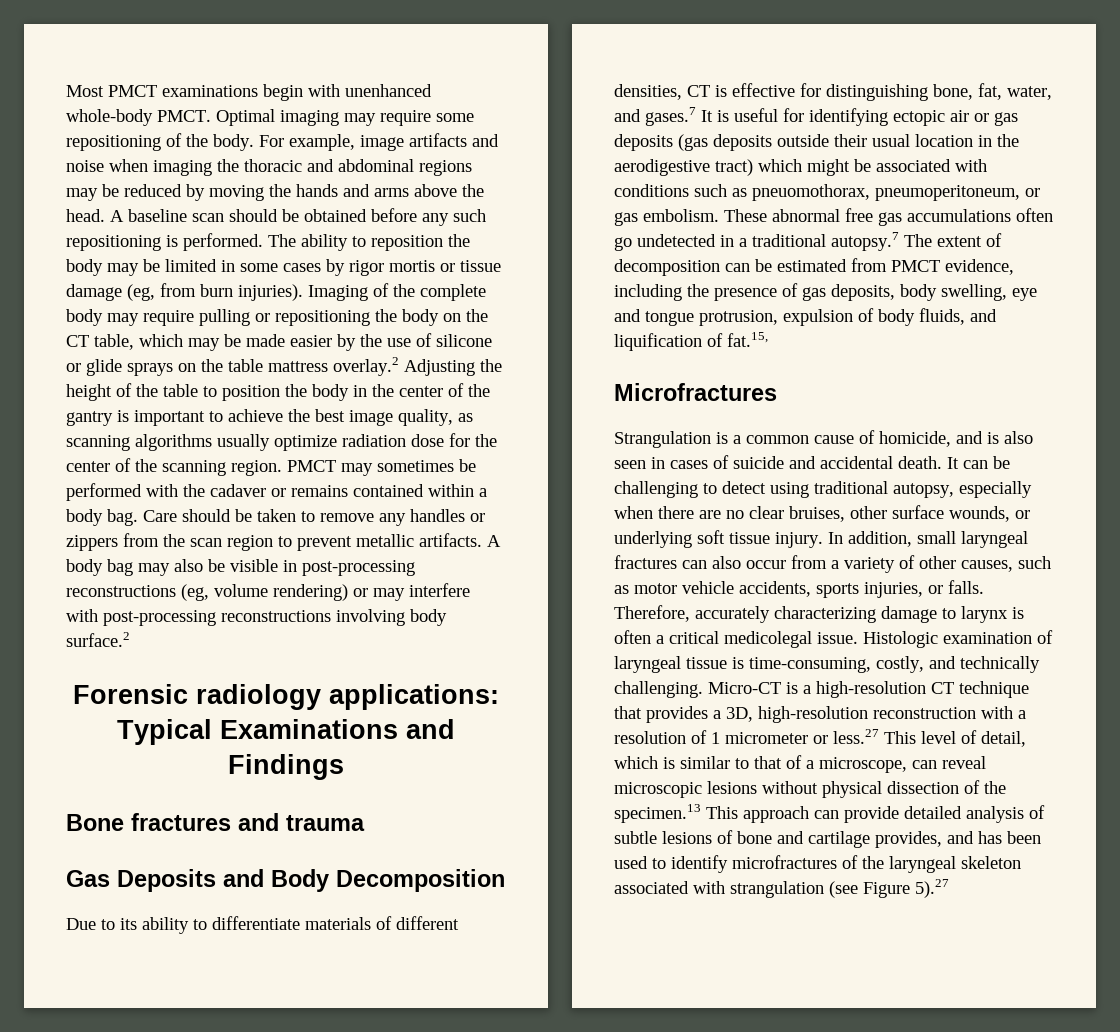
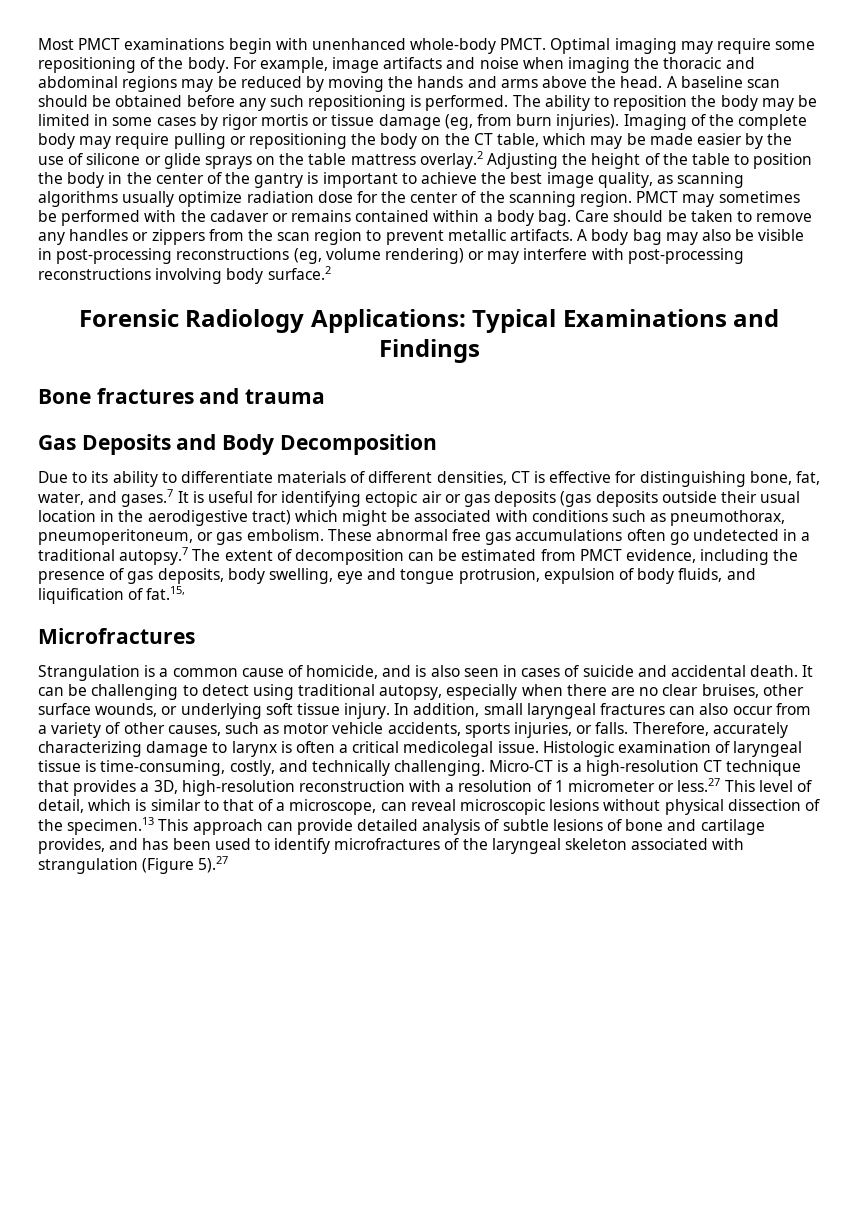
- Forensic radiology applications: Typical Examinations and Findings
+ Forensic Radiology Applications: Typical Examinations and Findings
- Due to its ability to differentiate materials of different densities, CT is effective for distinguishing bone, fat, water, and gases.7 It is useful for identifying ectopic air or gas deposits (gas deposits outside their usual location in the aerodigestive tract) which might be associated with conditions such as pneuomothorax, pneumoperitoneum, or gas embolism.
+ Due to its ability to differentiate materials of different densities, CT is effective for distinguishing bone, fat, water, and gases.7 It is useful for identifying ectopic air or gas deposits (gas deposits outside their usual location in the aerodigestive tract) which might be associated with conditions such as pneumothorax, pneumoperitoneum, or gas embolism.
- Micro-CT is a high-resolution CT technique that provides a 3D, high-resolution reconstruction with a resolution of 1 micrometer or less.27 This level of detail, which is similar to that of a microscope, can reveal microscopic lesions without physical dissection of the specimen.13 This approach can provide detailed analysis of subtle lesions of bone and cartilage provides, and has been used to identify microfractures of the laryngeal skeleton associated with strangulation (see Figure 5).27
+ Micro-CT is a high-resolution CT technique that provides a 3D, high-resolution reconstruction with a resolution of 1 micrometer or less.27 This level of detail, which is similar to that of a microscope, can reveal microscopic lesions without physical dissection of the specimen.13 This approach can provide detailed analysis of subtle lesions of bone and cartilage provides, and has been used to identify microfractures of the laryngeal skeleton associated with strangulation (Figure 5).27

